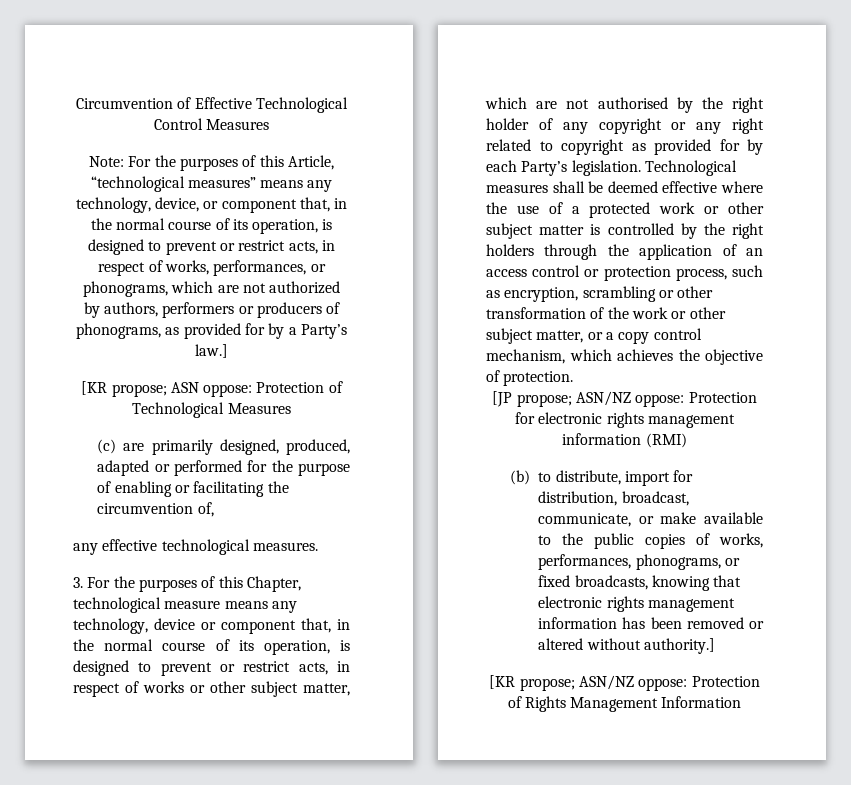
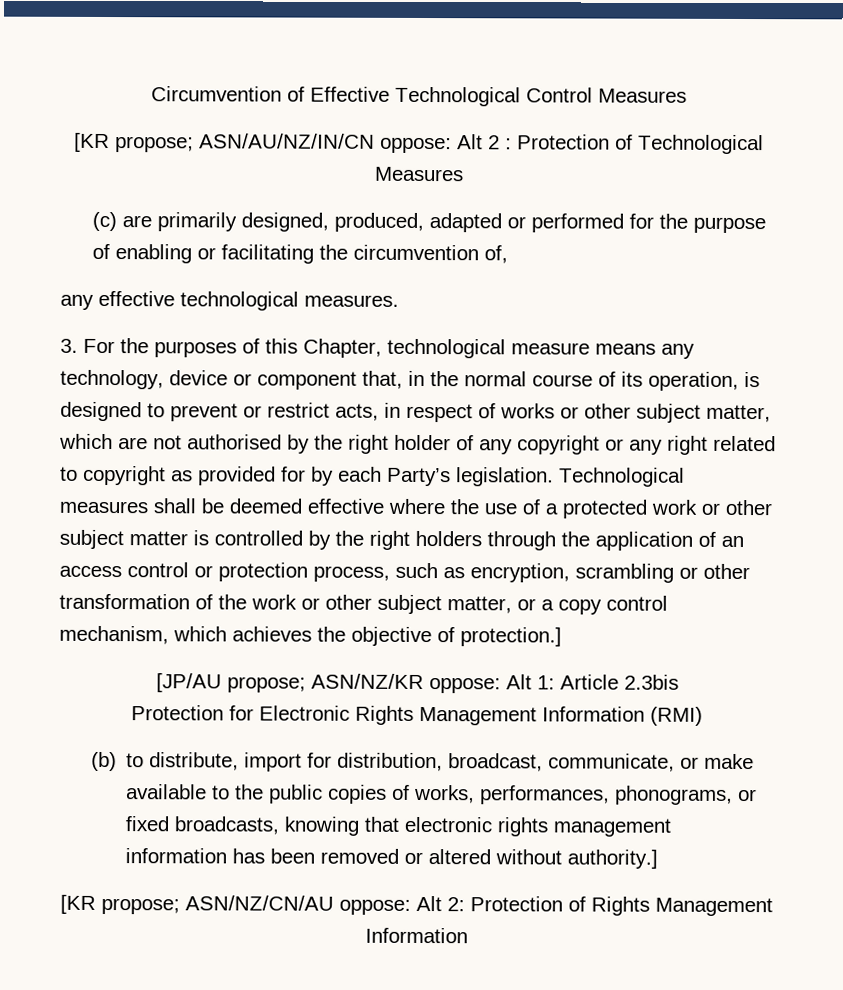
- Note: For the purposes of this Article, “technological measures” means any technology, device, or component that, in the normal course of its operation, is designed to prevent or restrict acts, in respect of works, performances, or phonograms, which are not authorized by authors, performers or producers of phonograms, as provided for by a Party’s law.]
- [KR propose; ASN oppose: Protection of Technological Measures
+ [KR propose; ASN/AU/NZ/IN/CN oppose: Alt 2 : Protection of Technological Measures
- Technological measures shall be deemed effective where the use of a protected work or other subject matter is controlled by the right holders through the application of an access control or protection process, such as encryption, scrambling or other transformation of the work or other subject matter, or a copy control mechanism, which achieves the objective of protection.
- [JP propose; ASN/NZ oppose: Protection for electronic rights management information (RMI)
+ Technological measures shall be deemed effective where the use of a protected work or other subject matter is controlled by the right holders through the application of an access control or protection process, such as encryption, scrambling or other transformation of the work or other subject matter, or a copy control mechanism, which achieves the objective of protection.]
+ [JP/AU propose; ASN/NZ/KR oppose: Alt 1: Article 2.3bis
+ Protection for Electronic Rights Management Information (RMI)
- [KR propose; ASN/NZ oppose: Protection of Rights Management Information
+ [KR propose; ASN/NZ/CN/AU oppose: Alt 2: Protection of Rights Management Information

